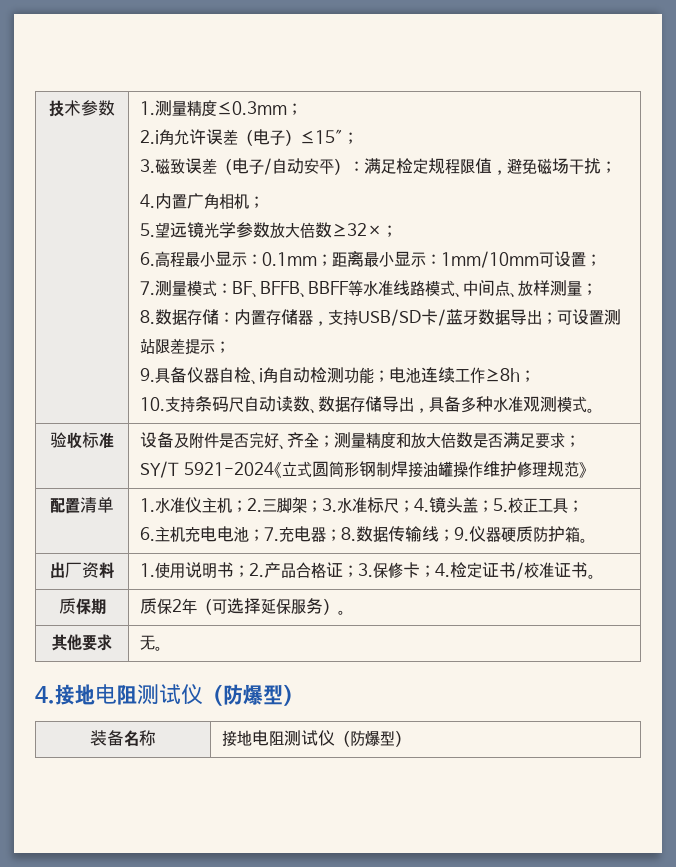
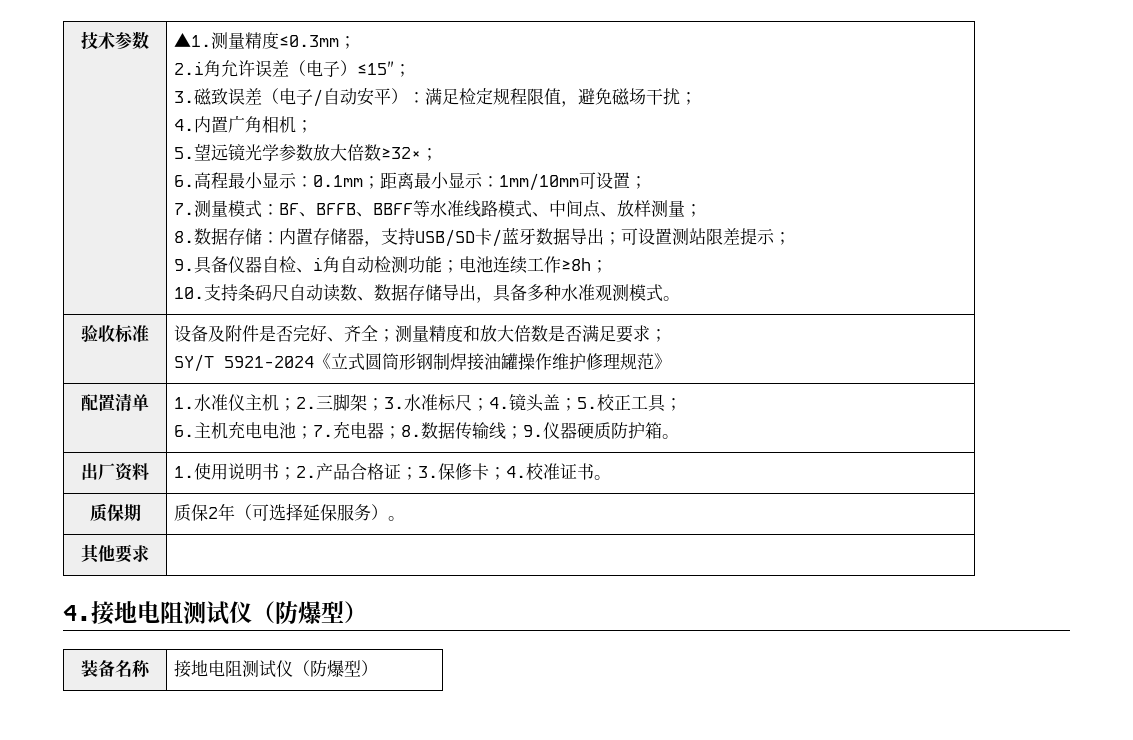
- 1.测量精度≤0.3mm；
+ ▲1.测量精度≤0.3mm；
- 出厂资料 | 1.使用说明书；2.产品合格证；3.保修卡；4.检定证书/校准证书。
+ 出厂资料 | 1.使用说明书；2.产品合格证；3.保修卡；4.校准证书。
- 其他要求 | 无。
+ 其他要求 |

